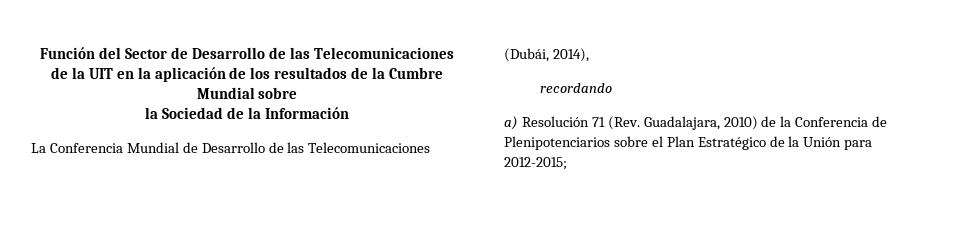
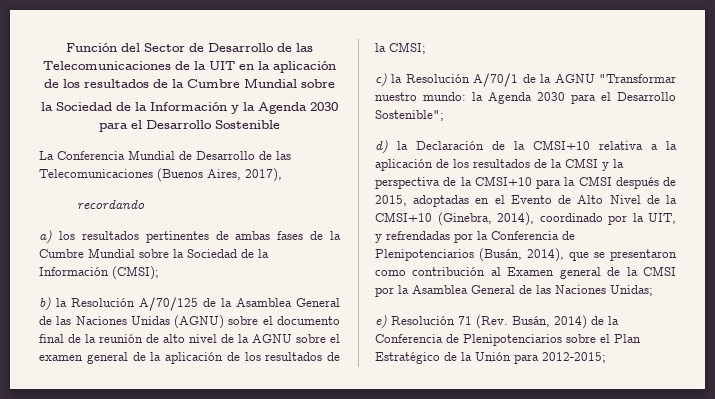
- la Sociedad de la Información
+ la Sociedad de la Información y la Agenda 2030 para el Desarrollo Sostenible
- La Conferencia Mundial de Desarrollo de las Telecomunicaciones (Dubái, 2014),
+ La Conferencia Mundial de Desarrollo de las Telecomunicaciones (Buenos Aires, 2017),
- a) Resolución 71 (Rev. Guadalajara, 2010) de la Conferencia de Plenipotenciarios sobre el Plan Estratégico de la Unión para 2012-2015;
+ a) los resultados pertinentes de ambas fases de la Cumbre Mundial sobre la Sociedad de la Información (CMSI);
+ b) la Resolución A/70/125 de la Asamblea General de las Naciones Unidas (AGNU) sobre el documento final de la reunión de alto nivel de la AGNU sobre el examen general de la aplicación de los resultados de la CMSI;
+ c) la Resolución A/70/1 de la AGNU "Transformar nuestro mundo: la Agenda 2030 para el Desarrollo Sostenible";
+ d) la Declaración de la CMSI+10 relativa a la aplicación de los resultados de la CMSI y la perspectiva de la CMSI+10 para la CMSI después de 2015, adoptadas en el Evento de Alto Nivel de la CMSI+10 (Ginebra, 2014), coordinado por la UIT, y refrendadas por la Conferencia de Plenipotenciarios (Busán, 2014), que se presentaron como contribución al Examen general de la CMSI por la Asamblea General de las Naciones Unidas;
+ e) Resolución 71 (Rev. Busán, 2014) de la Conferencia de Plenipotenciarios sobre el Plan Estratégico de la Unión para 2012-2015;

